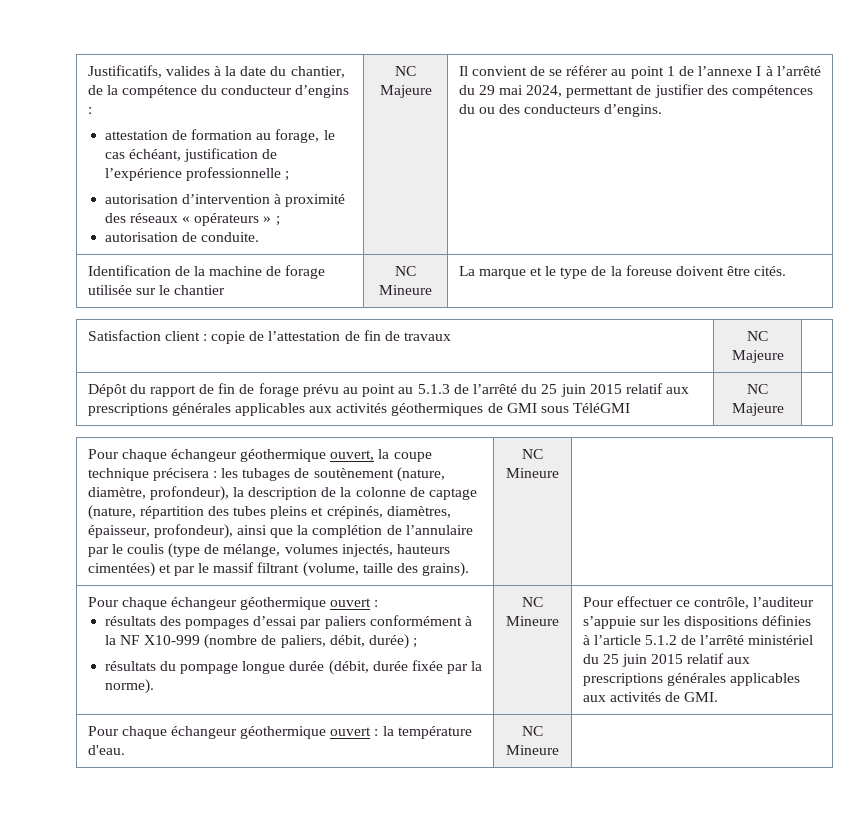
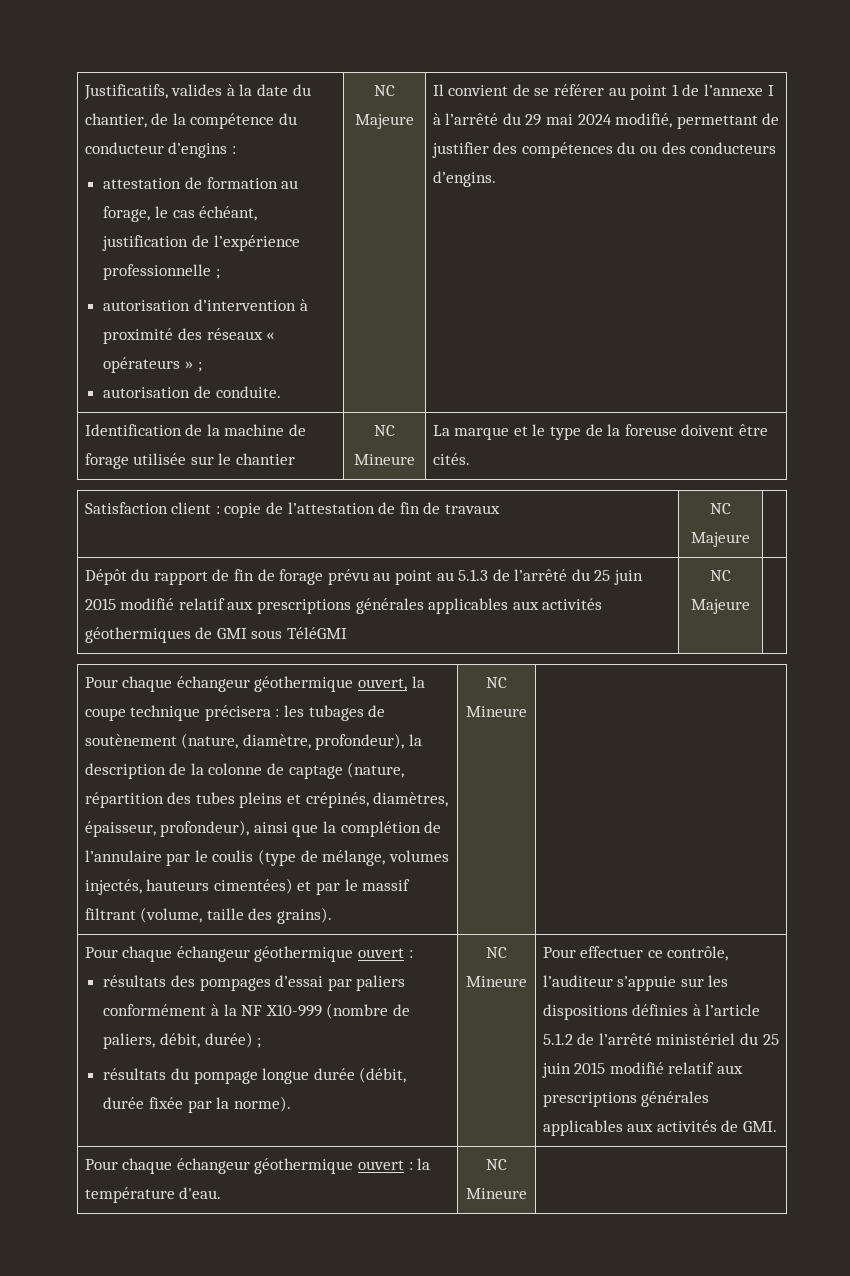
- Il convient de se référer au point 1 de l’annexe I à l’arrêté du 29 mai 2024, permettant de justifier des compétences du ou des conducteurs d’engins.
+ Il convient de se référer au point 1 de l’annexe I à l’arrêté du 29 mai 2024 modifié, permettant de justifier des compétences du ou des conducteurs d’engins.
- Dépôt du rapport de fin de forage prévu au point au 5.1.3 de l’arrêté du 25 juin 2015 relatif aux prescriptions générales applicables aux activités géothermiques de GMI sous TéléGMI | NC Majeure |
+ Dépôt du rapport de fin de forage prévu au point au 5.1.3 de l’arrêté du 25 juin 2015 modifié relatif aux prescriptions générales applicables aux activités géothermiques de GMI sous TéléGMI | NC Majeure |
- Pour effectuer ce contrôle, l’auditeur s’appuie sur les dispositions définies à l’article 5.1.2 de l’arrêté ministériel du 25 juin 2015 relatif aux prescriptions générales applicables aux activités de GMI.
+ Pour effectuer ce contrôle, l’auditeur s’appuie sur les dispositions définies à l’article 5.1.2 de l’arrêté ministériel du 25 juin 2015 modifié relatif aux prescriptions générales applicables aux activités de GMI.

